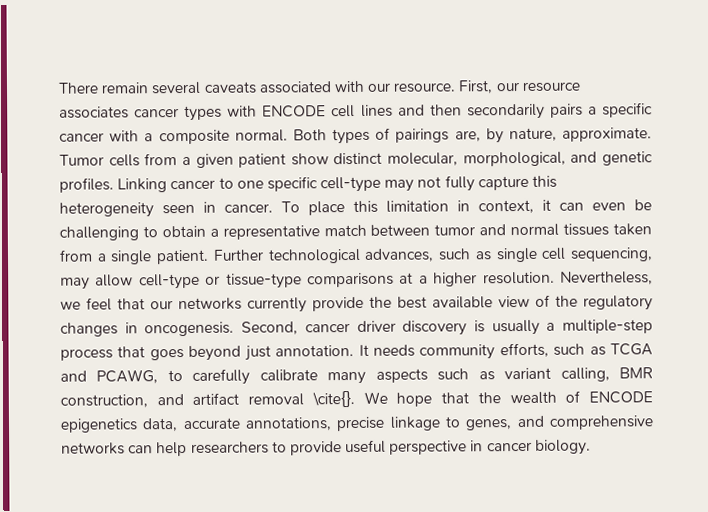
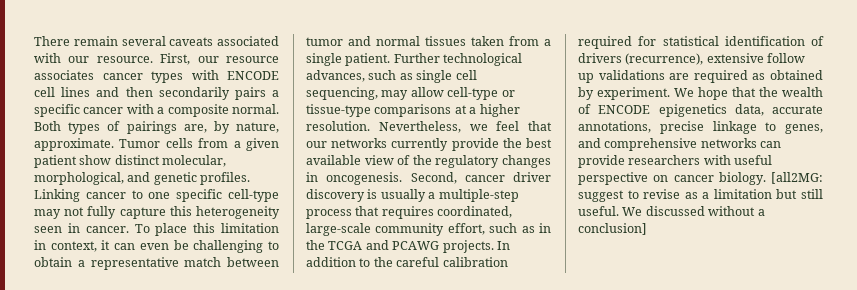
- Second, cancer driver discovery is usually a multiple-step process that goes beyond just annotation. It needs community efforts, such as TCGA and PCAWG, to carefully calibrate many aspects such as variant calling, BMR construction, and artifact removal \cite{}.
+ Second, cancer driver discovery is usually a multiple-step process that requires coordinated, large-scale community effort, such as in the TCGA and PCAWG projects. In addition to the careful calibration required for statistical identification of drivers (recurrence), extensive follow up validations are required as obtained by experiment.
- We hope that the wealth of ENCODE epigenetics data, accurate annotations, precise linkage to genes, and comprehensive networks can help researchers to provide useful perspective in cancer biology.
+ We hope that the wealth of ENCODE epigenetics data, accurate annotations, precise linkage to genes, and comprehensive networks can provide researchers with useful perspective on cancer biology.
+ [all2MG: suggest to revise as a limitation but still useful. We discussed without a conclusion]

